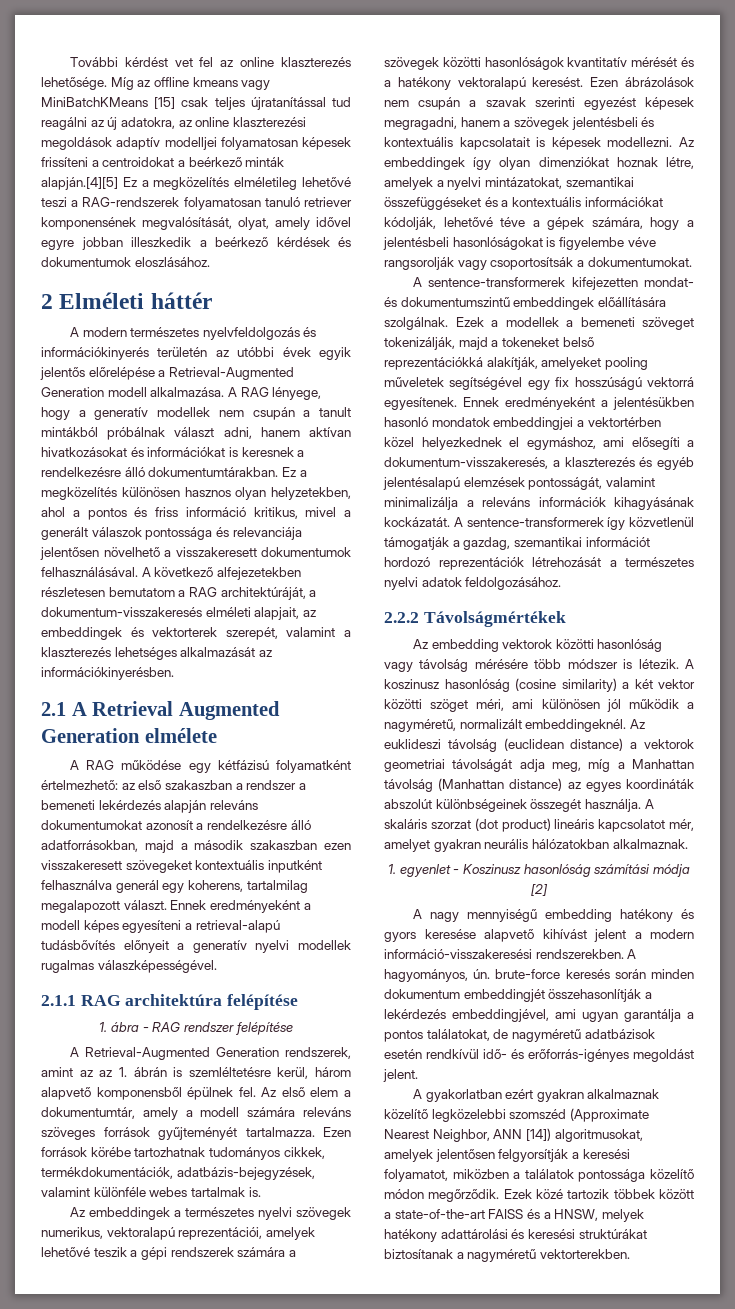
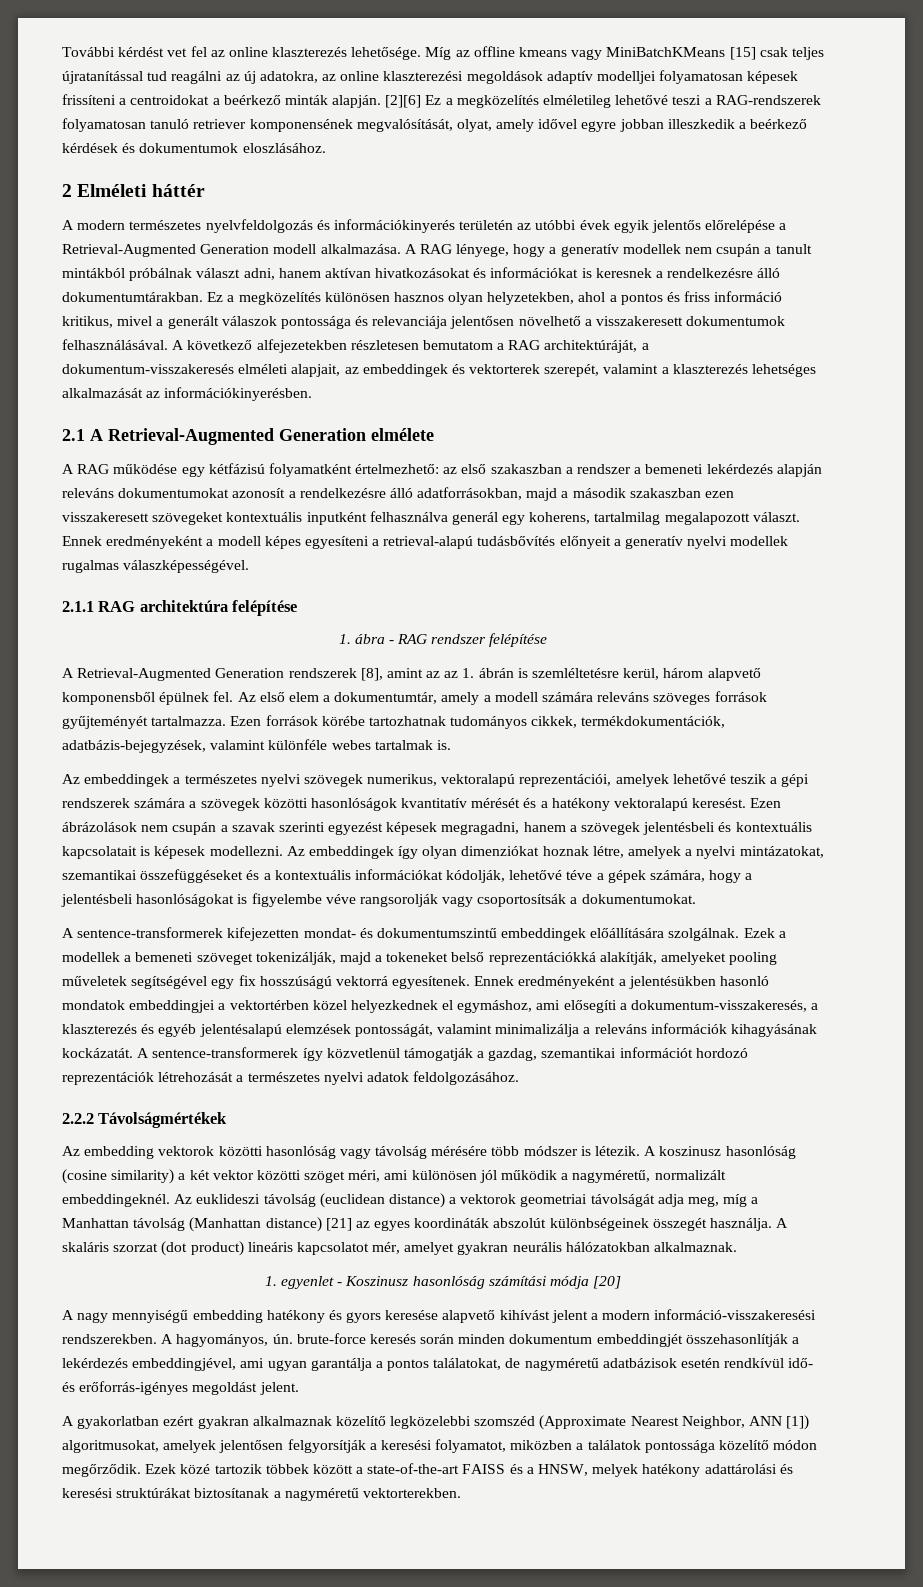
- Míg az offline kmeans vagy MiniBatchKMeans [15] csak teljes újratanítással tud reagálni az új adatokra, az online klaszterezési megoldások adaptív modelljei folyamatosan képesek frissíteni a centroidokat a beérkező minták alapján.[4][5] Ez a megközelítés elméletileg lehetővé teszi a RAG-rendszerek folyamatosan tanuló retriever komponensének megvalósítását, olyat, amely idővel egyre jobban illeszkedik a beérkező kérdések és dokumentumok eloszlásához.
+ Míg az offline kmeans vagy MiniBatchKMeans [15] csak teljes újratanítással tud reagálni az új adatokra, az online klaszterezési megoldások adaptív modelljei folyamatosan képesek frissíteni a centroidokat a beérkező minták alapján. [2][6] Ez a megközelítés elméletileg lehetővé teszi a RAG-rendszerek folyamatosan tanuló retriever komponensének megvalósítását, olyat, amely idővel egyre jobban illeszkedik a beérkező kérdések és dokumentumok eloszlásához.
- 2.1 A Retrieval Augmented Generation elmélete
+ 2.1 A Retrieval-Augmented Generation elmélete
- A Retrieval-Augmented Generation rendszerek, amint az az 1. ábrán is szemléltetésre kerül, három alapvető komponensből épülnek fel.
+ A Retrieval-Augmented Generation rendszerek [8], amint az az 1. ábrán is szemléltetésre kerül, három alapvető komponensből épülnek fel.
- Az euklideszi távolság (euclidean distance) a vektorok geometriai távolságát adja meg, míg a Manhattan távolság (Manhattan distance) az egyes koordináták abszolút különbségeinek összegét használja.
+ Az euklideszi távolság (euclidean distance) a vektorok geometriai távolságát adja meg, míg a Manhattan távolság (Manhattan distance) [21] az egyes koordináták abszolút különbségeinek összegét használja.
- 1. egyenlet - Koszinusz hasonlóság számítási módja [2]
+ 1. egyenlet - Koszinusz hasonlóság számítási módja [20]
- A gyakorlatban ezért gyakran alkalmaznak közelítő legközelebbi szomszéd (Approximate Nearest Neighbor, ANN [14]) algoritmusokat, amelyek jelentősen felgyorsítják a keresési folyamatot, miközben a találatok pontossága közelítő módon megőrződik.
+ A gyakorlatban ezért gyakran alkalmaznak közelítő legközelebbi szomszéd (Approximate Nearest Neighbor, ANN [1]) algoritmusokat, amelyek jelentősen felgyorsítják a keresési folyamatot, miközben a találatok pontossága közelítő módon megőrződik.

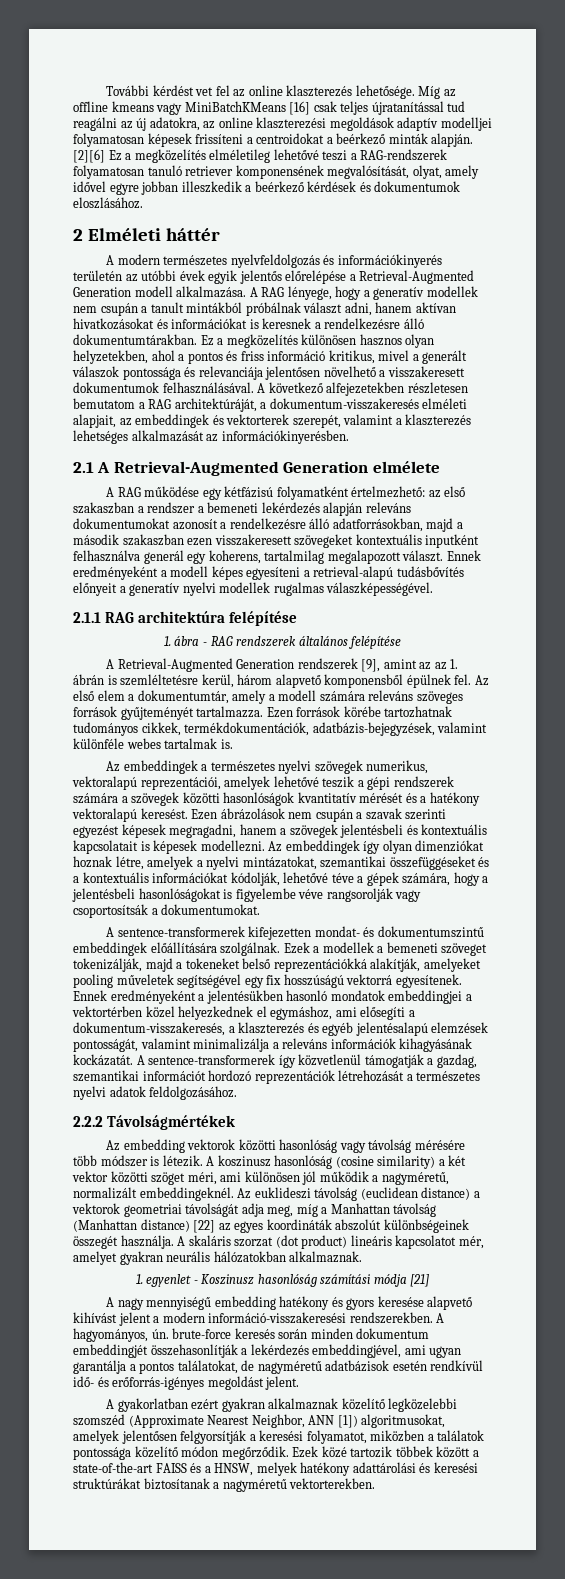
- Míg az offline kmeans vagy MiniBatchKMeans [15] csak teljes újratanítással tud reagálni az új adatokra, az online klaszterezési megoldások adaptív modelljei folyamatosan képesek frissíteni a centroidokat a beérkező minták alapján.
+ Míg az offline kmeans vagy MiniBatchKMeans [16] csak teljes újratanítással tud reagálni az új adatokra, az online klaszterezési megoldások adaptív modelljei folyamatosan képesek frissíteni a centroidokat a beérkező minták alapján.
- 1. ábra - RAG rendszer felépítése
+ 1. ábra - RAG rendszerek általános felépítése
- A Retrieval-Augmented Generation rendszerek [8], amint az az 1. ábrán is szemléltetésre kerül, három alapvető komponensből épülnek fel.
+ A Retrieval-Augmented Generation rendszerek [9], amint az az 1. ábrán is szemléltetésre kerül, három alapvető komponensből épülnek fel.
- Az euklideszi távolság (euclidean distance) a vektorok geometriai távolságát adja meg, míg a Manhattan távolság (Manhattan distance) [21] az egyes koordináták abszolút különbségeinek összegét használja.
+ Az euklideszi távolság (euclidean distance) a vektorok geometriai távolságát adja meg, míg a Manhattan távolság (Manhattan distance) [22] az egyes koordináták abszolút különbségeinek összegét használja.
- 1. egyenlet - Koszinusz hasonlóság számítási módja [20]
+ 1. egyenlet - Koszinusz hasonlóság számítási módja [21]

